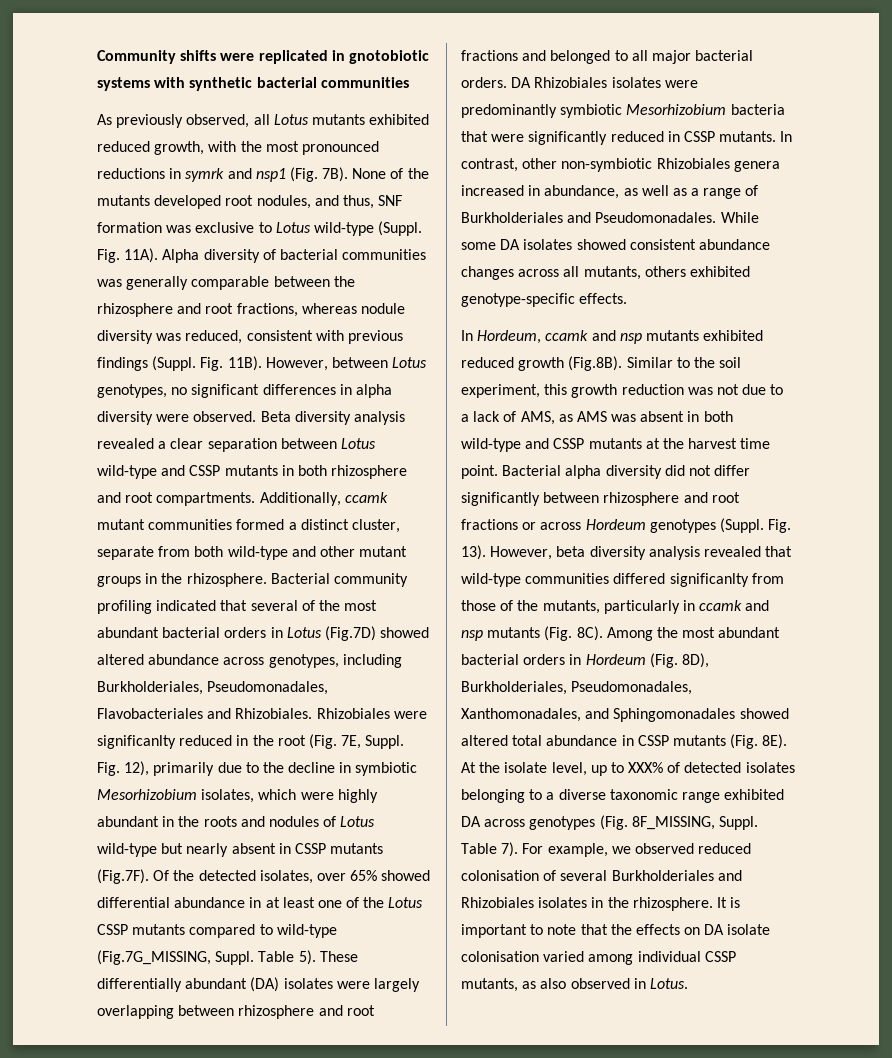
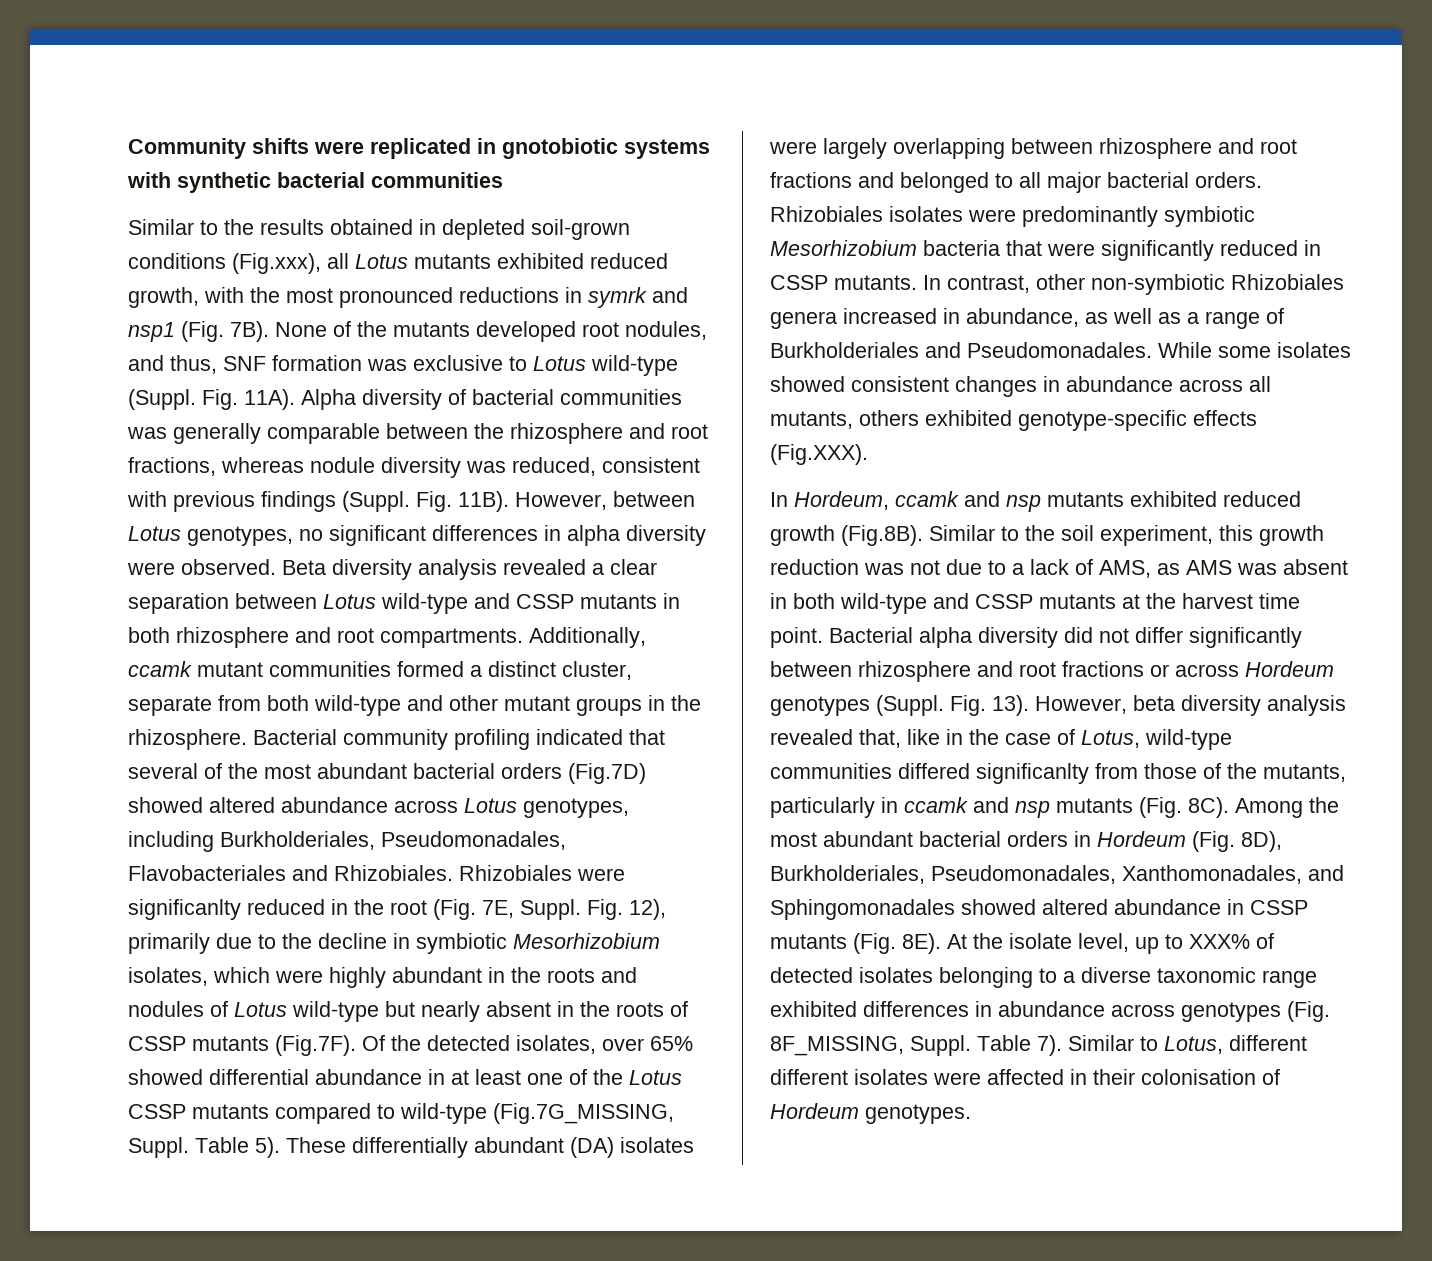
- As previously observed, all Lotus mutants exhibited reduced growth, with the most pronounced reductions in symrk and nsp1 (Fig. 7B).
+ Similar to the results obtained in depleted soil-grown conditions (Fig.xxx), all Lotus mutants exhibited reduced growth, with the most pronounced reductions in symrk and nsp1 (Fig. 7B).
- Bacterial community profiling indicated that several of the most abundant bacterial orders in Lotus (Fig.7D) showed altered abundance across genotypes, including Burkholderiales, Pseudomonadales, Flavobacteriales and Rhizobiales.
+ Bacterial community profiling indicated that several of the most abundant bacterial orders (Fig.7D) showed altered abundance across Lotus genotypes, including Burkholderiales, Pseudomonadales, Flavobacteriales and Rhizobiales.
- Fig. 12), primarily due to the decline in symbiotic Mesorhizobium isolates, which were highly abundant in the roots and nodules of Lotus wild-type but nearly absent in CSSP mutants (Fig.7F). Of the detected isolates, over 65% showed differential abundance in at least one of the Lotus CSSP mutants compared to wild-type (Fig.7G_MISSING, Suppl.
+ Fig. 12), primarily due to the decline in symbiotic Mesorhizobium isolates, which were highly abundant in the roots and nodules of Lotus wild-type but nearly absent in the roots of CSSP mutants (Fig.7F). Of the detected isolates, over 65% showed differential abundance in at least one of the Lotus CSSP mutants compared to wild-type (Fig.7G_MISSING, Suppl.
- DA Rhizobiales isolates were predominantly symbiotic Mesorhizobium bacteria that were significantly reduced in CSSP mutants.
+ Rhizobiales isolates were predominantly symbiotic Mesorhizobium bacteria that were significantly reduced in CSSP mutants.
- While some DA isolates showed consistent abundance changes across all mutants, others exhibited genotype-specific effects.
+ While some isolates showed consistent changes in abundance across all mutants, others exhibited genotype-specific effects (Fig.XXX).
- However, beta diversity analysis revealed that wild-type communities differed significanlty from those of the mutants, particularly in ccamk and nsp mutants (Fig. 8C).
+ However, beta diversity analysis revealed that, like in the case of Lotus, wild-type communities differed significanlty from those of the mutants, particularly in ccamk and nsp mutants (Fig. 8C).
- Among the most abundant bacterial orders in Hordeum (Fig. 8D), Burkholderiales, Pseudomonadales, Xanthomonadales, and Sphingomonadales showed altered total abundance in CSSP mutants (Fig. 8E).
+ Among the most abundant bacterial orders in Hordeum (Fig. 8D), Burkholderiales, Pseudomonadales, Xanthomonadales, and Sphingomonadales showed altered abundance in CSSP mutants (Fig. 8E).
- At the isolate level, up to XXX% of detected isolates belonging to a diverse taxonomic range exhibited DA across genotypes (Fig. 8F_MISSING, Suppl.
+ At the isolate level, up to XXX% of detected isolates belonging to a diverse taxonomic range exhibited differences in abundance across genotypes (Fig. 8F_MISSING, Suppl.
- For example, we observed reduced colonisation of several Burkholderiales and Rhizobiales isolates in the rhizosphere. It is important to note that the effects on DA isolate colonisation varied among individual CSSP mutants, as also observed in Lotus.
+ Similar to Lotus, different different isolates were affected in their colonisation of Hordeum genotypes.

